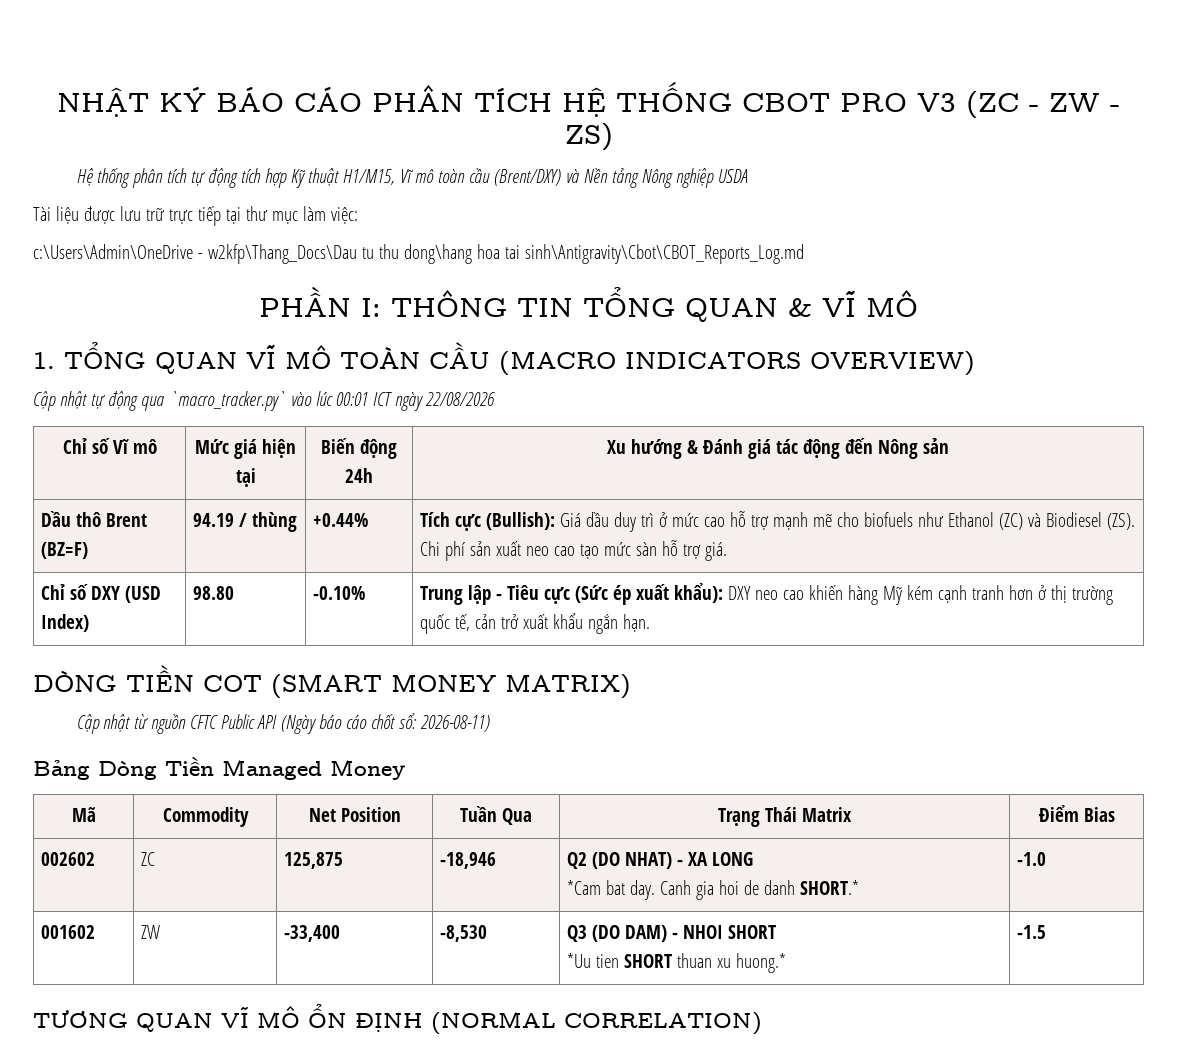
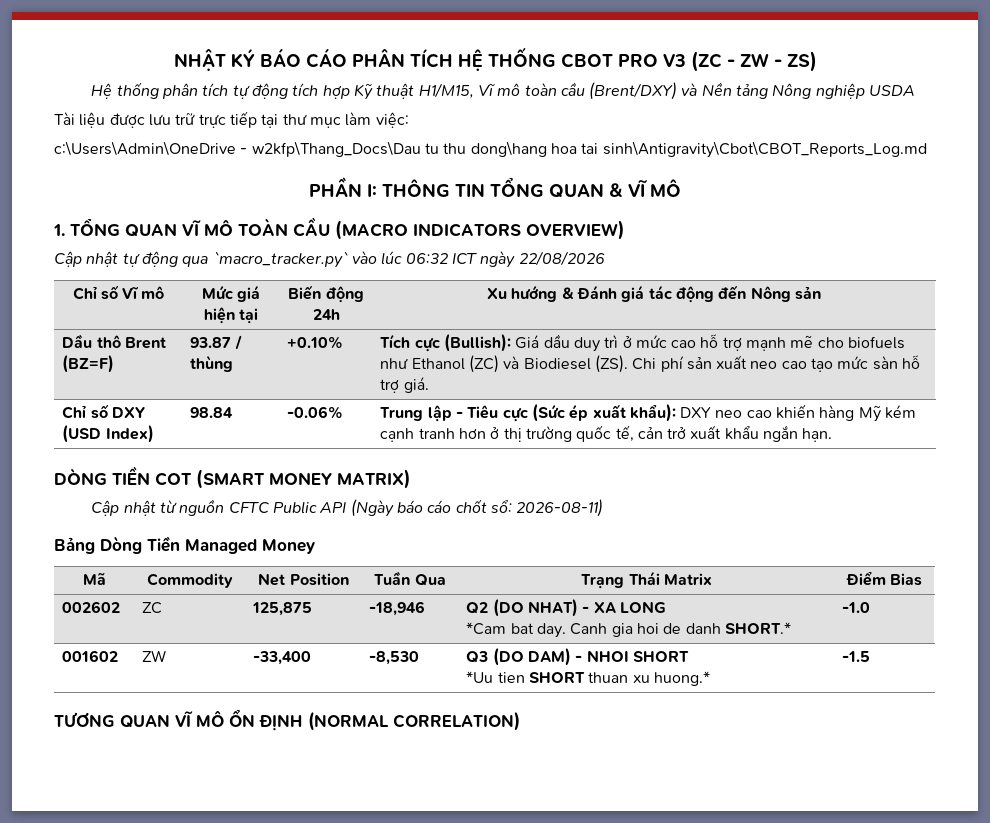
- Cập nhật tự động qua `macro_tracker.py` vào lúc 00:01 ICT ngày 22/08/2026
+ Cập nhật tự động qua `macro_tracker.py` vào lúc 06:32 ICT ngày 22/08/2026
- 94.19 / thùng
+ 93.87 / thùng
- +0.44%
+ +0.10%
- Chỉ số DXY (USD Index) | 98.80 | -0.10% | Trung lập - Tiêu cực (Sức ép xuất khẩu): DXY neo cao khiến hàng Mỹ kém cạnh tranh hơn ở thị trường quốc tế, cản trở xuất khẩu ngắn hạn.
+ Chỉ số DXY (USD Index) | 98.84 | -0.06% | Trung lập - Tiêu cực (Sức ép xuất khẩu): DXY neo cao khiến hàng Mỹ kém cạnh tranh hơn ở thị trường quốc tế, cản trở xuất khẩu ngắn hạn.

